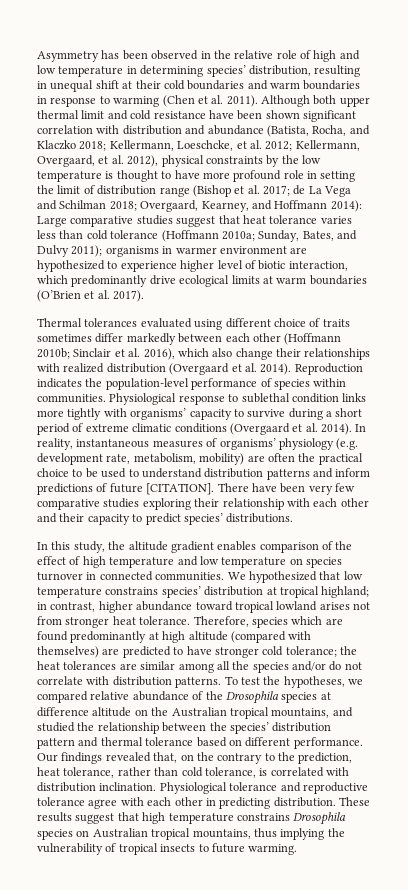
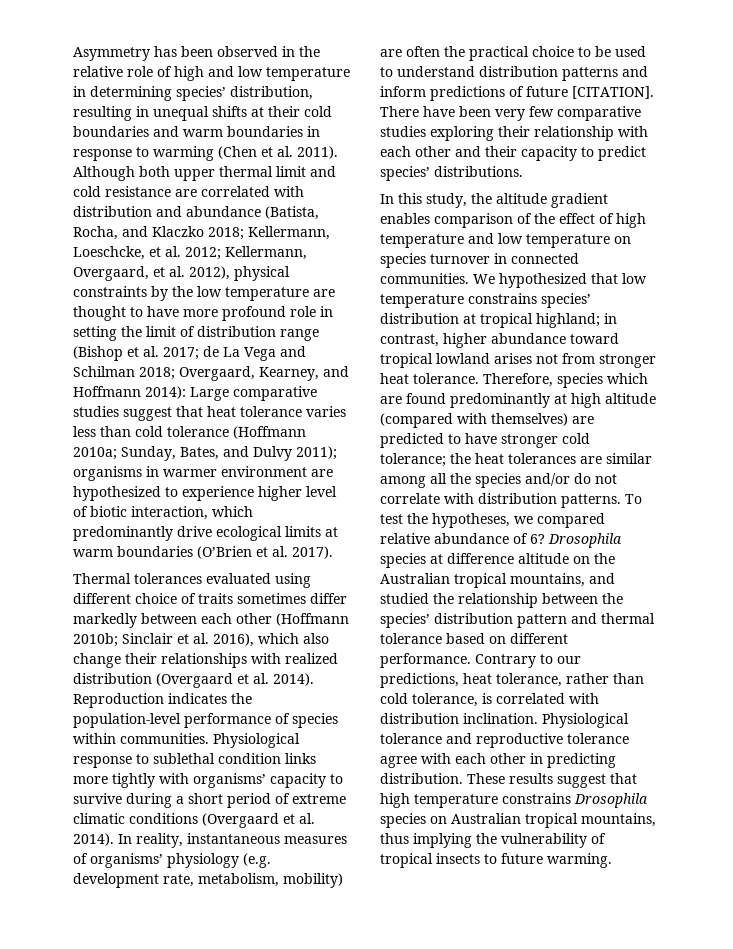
- Asymmetry has been observed in the relative role of high and low temperature in determining species’ distribution, resulting in unequal shift at their cold boundaries and warm boundaries in response to warming (Chen et al. 2011).
+ Asymmetry has been observed in the relative role of high and low temperature in determining species’ distribution, resulting in unequal shifts at their cold boundaries and warm boundaries in response to warming (Chen et al. 2011).
- Although both upper thermal limit and cold resistance have been shown significant correlation with distribution and abundance (Batista, Rocha, and Klaczko 2018;
+ Although both upper thermal limit and cold resistance are correlated with distribution and abundance (Batista, Rocha, and Klaczko 2018;
- Kellermann, Overgaard, et al. 2012), physical constraints by the low temperature is thought to have more profound role in setting the limit of distribution range (Bishop et al. 2017;
+ Kellermann, Overgaard, et al. 2012), physical constraints by the low temperature are thought to have more profound role in setting the limit of distribution range (Bishop et al. 2017;
- To test the hypotheses, we compared relative abundance of the Drosophila species at difference altitude on the Australian tropical mountains, and studied the relationship between the species’ distribution pattern and thermal tolerance based on different performance.
+ To test the hypotheses, we compared relative abundance of 6? Drosophila species at difference altitude on the Australian tropical mountains, and studied the relationship between the species’ distribution pattern and thermal tolerance based on different performance.
- Our findings revealed that, on the contrary to the prediction, heat tolerance, rather than cold tolerance, is correlated with distribution inclination.
+ Contrary to our predictions, heat tolerance, rather than cold tolerance, is correlated with distribution inclination.

